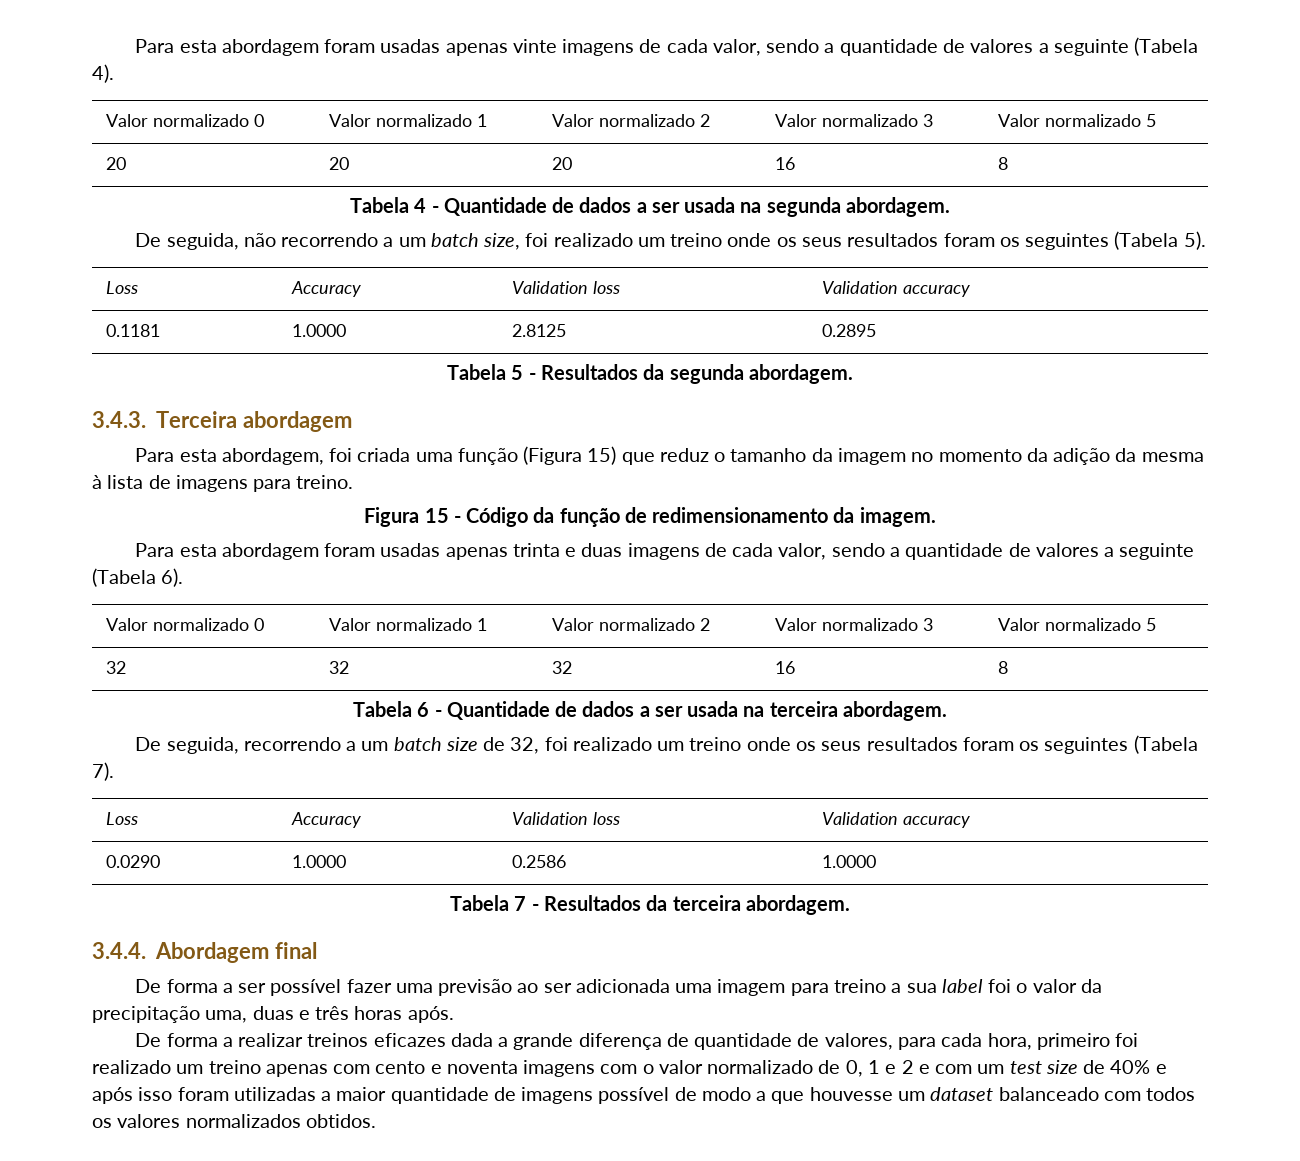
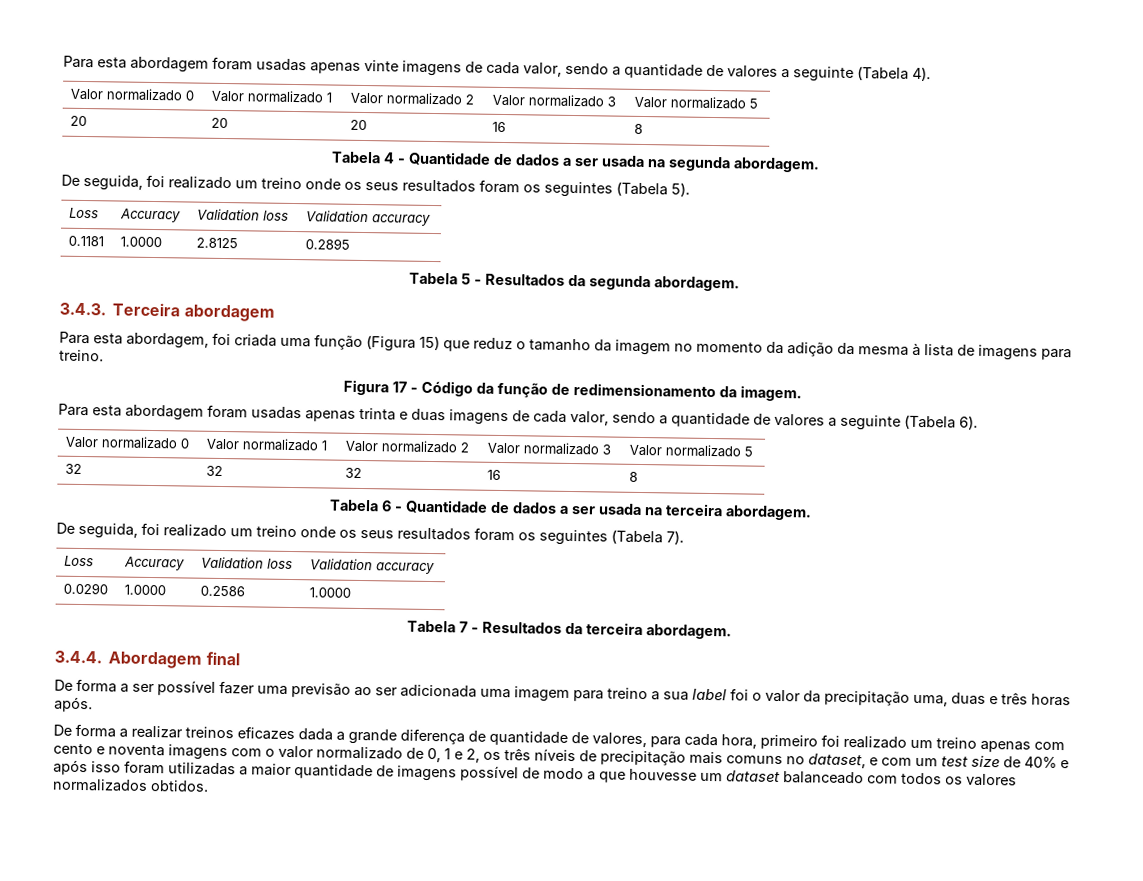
- De seguida, não recorrendo a um batch size, foi realizado um treino onde os seus resultados foram os seguintes (Tabela 5).
+ De seguida, foi realizado um treino onde os seus resultados foram os seguintes (Tabela 5).
- Figura 15 - Código da função de redimensionamento da imagem.
+ Figura 17 - Código da função de redimensionamento da imagem.
- De seguida, recorrendo a um batch size de 32, foi realizado um treino onde os seus resultados foram os seguintes (Tabela 7).
+ De seguida, foi realizado um treino onde os seus resultados foram os seguintes (Tabela 7).
- De forma a realizar treinos eficazes dada a grande diferença de quantidade de valores, para cada hora, primeiro foi realizado um treino apenas com cento e noventa imagens com o valor normalizado de 0, 1 e 2 e com um test size de 40% e após isso foram utilizadas a maior quantidade de imagens possível de modo a que houvesse um dataset balanceado com todos os valores normalizados obtidos.
+ De forma a realizar treinos eficazes dada a grande diferença de quantidade de valores, para cada hora, primeiro foi realizado um treino apenas com cento e noventa imagens com o valor normalizado de 0, 1 e 2, os três níveis de precipitação mais comuns no dataset, e com um test size de 40% e após isso foram utilizadas a maior quantidade de imagens possível de modo a que houvesse um dataset balanceado com todos os valores normalizados obtidos.

